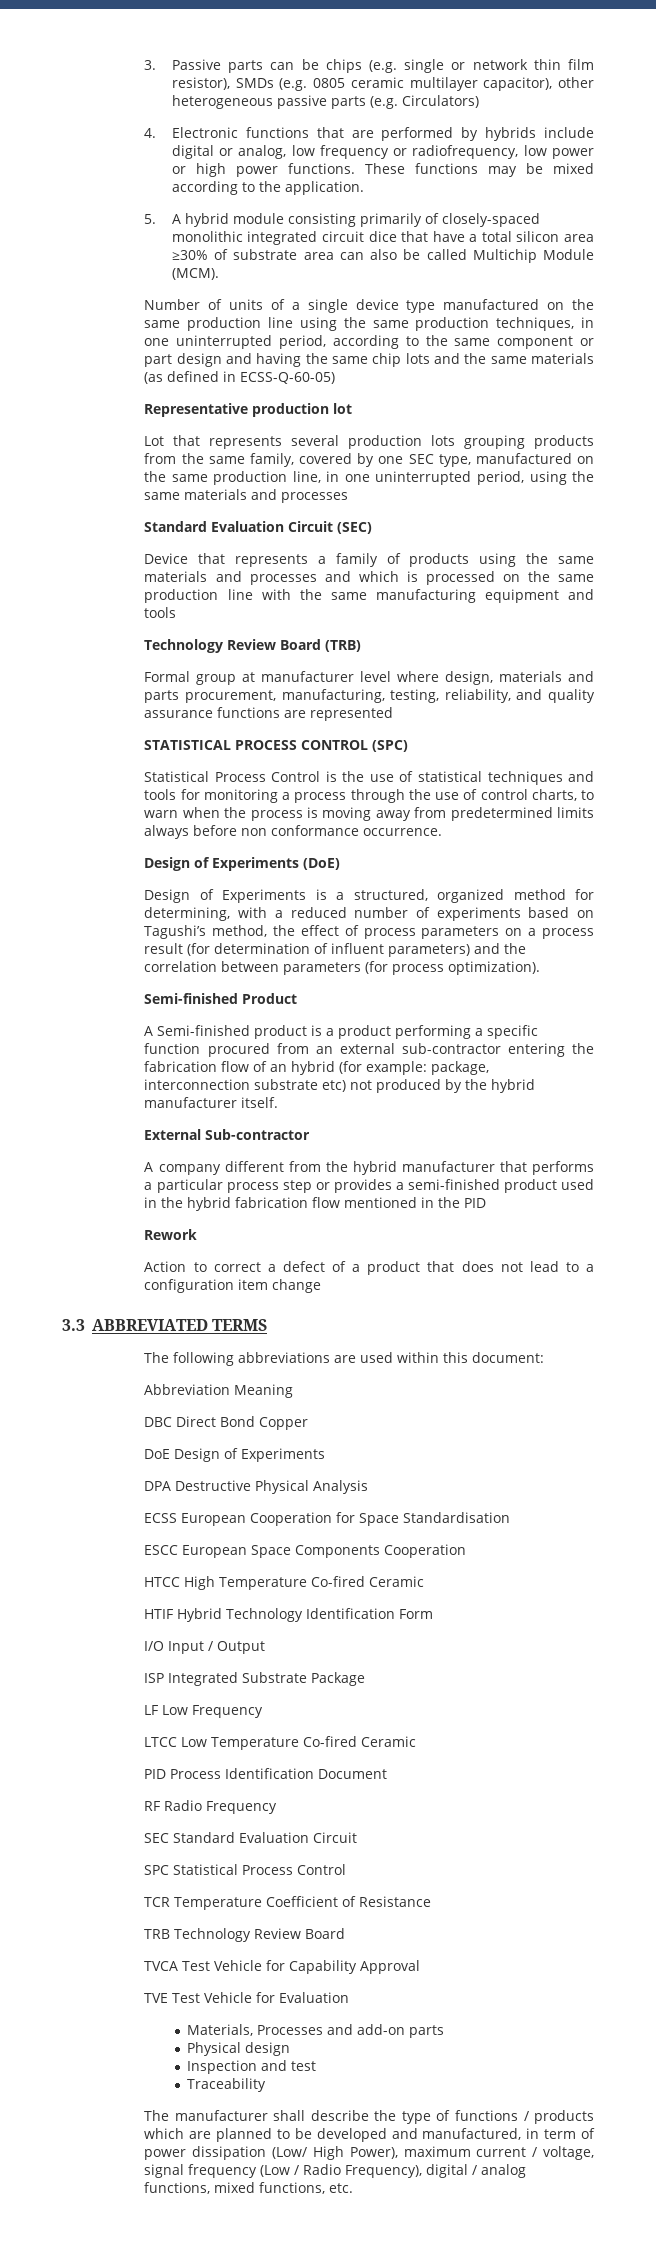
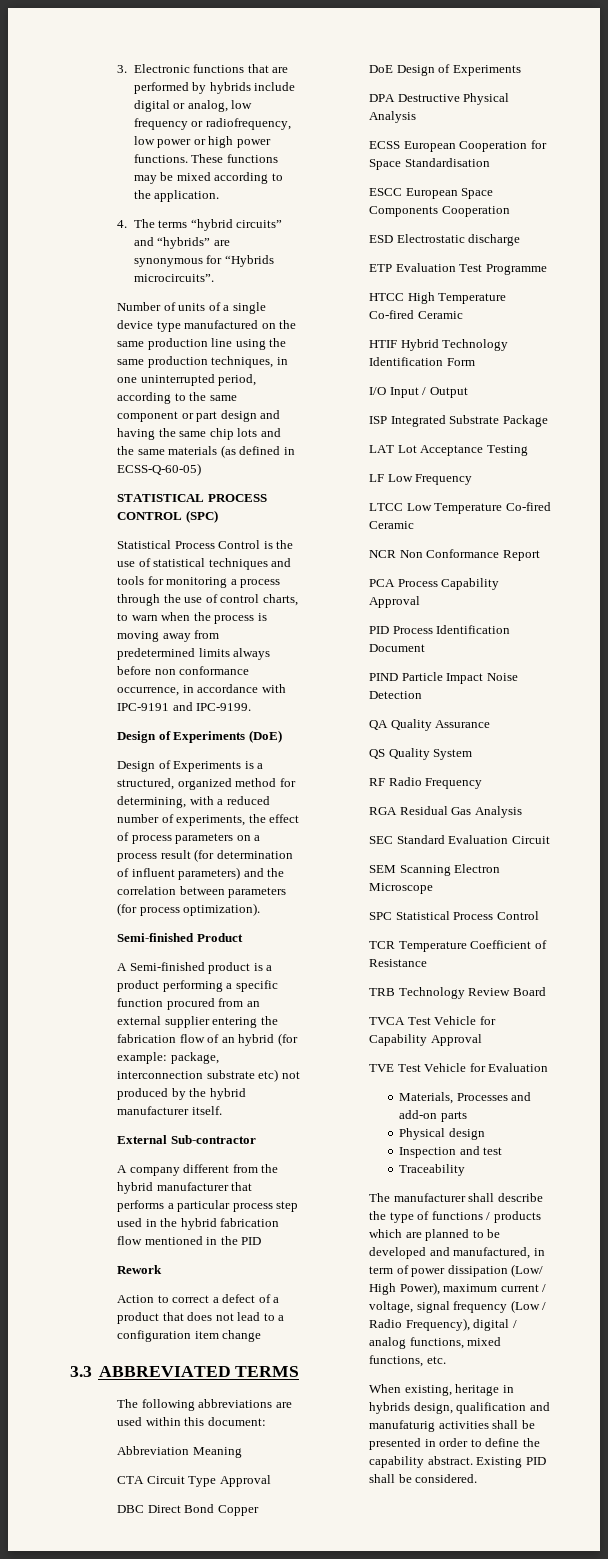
- 3. Passive parts can be chips (e.g. single or network thin film resistor), SMDs (e.g. 0805 ceramic multilayer capacitor), other heterogeneous passive parts (e.g. Circulators)
- 4. Electronic functions that are performed by hybrids include digital or analog, low frequency or radiofrequency, low power or high power functions.
+ 3. Electronic functions that are performed by hybrids include digital or analog, low frequency or radiofrequency, low power or high power functions.
- 5. A hybrid module consisting primarily of closely-spaced monolithic integrated circuit dice that have a total silicon area ≥30% of substrate area can also be called Multichip Module (MCM).
+ 4. The terms “hybrid circuits” and “hybrids” are synonymous for “Hybrids microcircuits”.
- Representative production lot
- Lot that represents several production lots grouping products from the same family, covered by one SEC type, manufactured on the same production line, in one uninterrupted period, using the same materials and processes
- Standard Evaluation Circuit (SEC)
- Device that represents a family of products using the same materials and processes and which is processed on the same production line with the same manufacturing equipment and tools
- Technology Review Board (TRB)
- Formal group at manufacturer level where design, materials and parts procurement, manufacturing, testing, reliability, and quality assurance functions are represented
- Statistical Process Control is the use of statistical techniques and tools for monitoring a process through the use of control charts, to warn when the process is moving away from predetermined limits always before non conformance occurrence.
+ Statistical Process Control is the use of statistical techniques and tools for monitoring a process through the use of control charts, to warn when the process is moving away from predetermined limits always before non conformance occurrence, in accordance with IPC-9191 and IPC-9199.
- Design of Experiments is a structured, organized method for determining, with a reduced number of experiments based on Tagushi’s method, the effect of process parameters on a process result (for determination of influent parameters) and the correlation between parameters (for process optimization).
+ Design of Experiments is a structured, organized method for determining, with a reduced number of experiments, the effect of process parameters on a process result (for determination of influent parameters) and the correlation between parameters (for process optimization).
- A Semi-finished product is a product performing a specific function procured from an external sub-contractor entering the fabrication flow of an hybrid (for example: package, interconnection substrate etc) not produced by the hybrid manufacturer itself.
+ A Semi-finished product is a product performing a specific function procured from an external supplier entering the fabrication flow of an hybrid (for example: package, interconnection substrate etc) not produced by the hybrid manufacturer itself.
- A company different from the hybrid manufacturer that performs a particular process step or provides a semi-finished product used in the hybrid fabrication flow mentioned in the PID
+ A company different from the hybrid manufacturer that performs a particular process step used in the hybrid fabrication flow mentioned in the PID
+ CTA Circuit Type Approval
+ ESD Electrostatic discharge
+ ETP Evaluation Test Programme
+ LAT Lot Acceptance Testing
+ NCR Non Conformance Report
+ PCA Process Capability Approval
  PID Process Identification Document
+ PIND Particle Impact Noise Detection
+ QA Quality Assurance
+ QS Quality System
+ RGA Residual Gas Analysis
+ SEM Scanning Electron Microscope
+ When existing, heritage in hybrids design, qualification and manufaturig activities shall be presented in order to define the capability abstract. Existing PID shall be considered.

